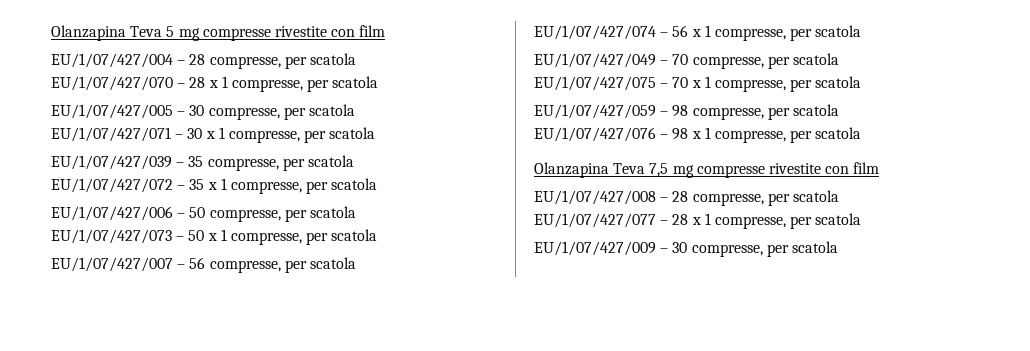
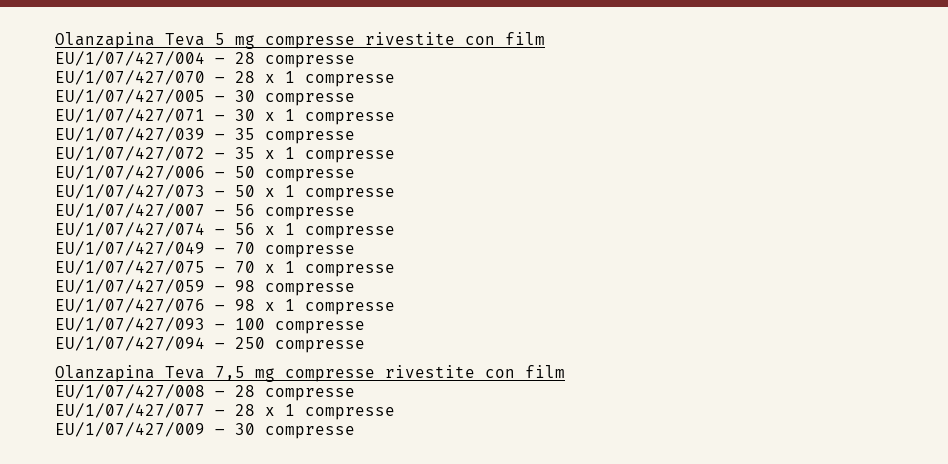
- EU/1/07/427/004 – 28 compresse, per scatola
+ EU/1/07/427/004 – 28 compresse
- EU/1/07/427/070 – 28 x 1 compresse, per scatola
+ EU/1/07/427/070 – 28 x 1 compresse
- EU/1/07/427/005 – 30 compresse, per scatola
+ EU/1/07/427/005 – 30 compresse
- EU/1/07/427/071 – 30 x 1 compresse, per scatola
+ EU/1/07/427/071 – 30 x 1 compresse
- EU/1/07/427/039 – 35 compresse, per scatola
+ EU/1/07/427/039 – 35 compresse
- EU/1/07/427/072 – 35 x 1 compresse, per scatola
+ EU/1/07/427/072 – 35 x 1 compresse
- EU/1/07/427/006 – 50 compresse, per scatola
+ EU/1/07/427/006 – 50 compresse
- EU/1/07/427/073 – 50 x 1 compresse, per scatola
+ EU/1/07/427/073 – 50 x 1 compresse
- EU/1/07/427/007 – 56 compresse, per scatola
+ EU/1/07/427/007 – 56 compresse
- EU/1/07/427/074 – 56 x 1 compresse, per scatola
+ EU/1/07/427/074 – 56 x 1 compresse
- EU/1/07/427/049 – 70 compresse, per scatola
+ EU/1/07/427/049 – 70 compresse
- EU/1/07/427/075 – 70 x 1 compresse, per scatola
+ EU/1/07/427/075 – 70 x 1 compresse
- EU/1/07/427/059 – 98 compresse, per scatola
+ EU/1/07/427/059 – 98 compresse
- EU/1/07/427/076 – 98 x 1 compresse, per scatola
+ EU/1/07/427/076 – 98 x 1 compresse
+ EU/1/07/427/093 – 100 compresse
+ EU/1/07/427/094 – 250 compresse
- EU/1/07/427/008 – 28 compresse, per scatola
+ EU/1/07/427/008 – 28 compresse
- EU/1/07/427/077 – 28 x 1 compresse, per scatola
+ EU/1/07/427/077 – 28 x 1 compresse
- EU/1/07/427/009 – 30 compresse, per scatola
+ EU/1/07/427/009 – 30 compresse

